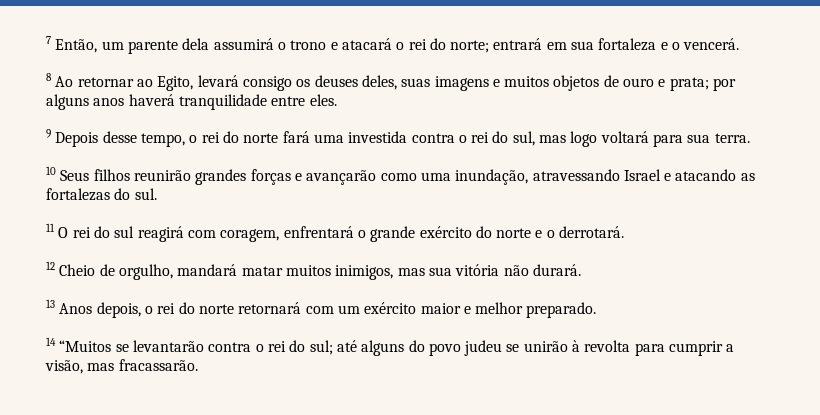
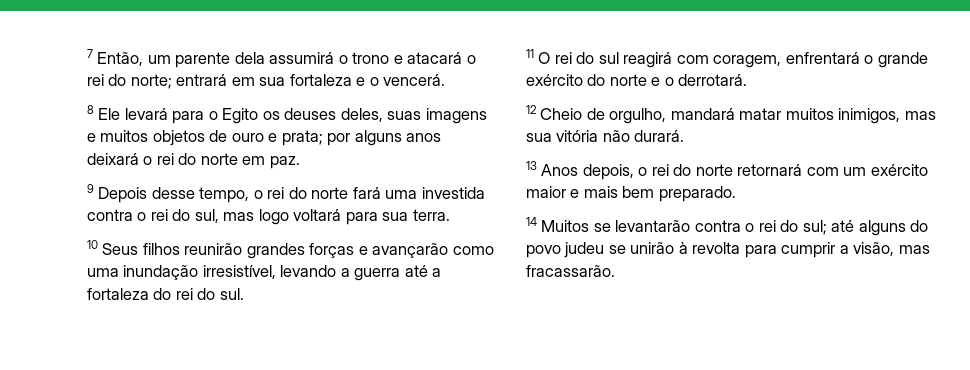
- 8 Ao retornar ao Egito, levará consigo os deuses deles, suas imagens e muitos objetos de ouro e prata; por alguns anos haverá tranquilidade entre eles.
+ 8 Ele levará para o Egito os deuses deles, suas imagens e muitos objetos de ouro e prata; por alguns anos deixará o rei do norte em paz.
- 10 Seus filhos reunirão grandes forças e avançarão como uma inundação, atravessando Israel e atacando as fortalezas do sul.
+ 10 Seus filhos reunirão grandes forças e avançarão como uma inundação irresistível, levando a guerra até a fortaleza do rei do sul.
- 13 Anos depois, o rei do norte retornará com um exército maior e melhor preparado.
+ 13 Anos depois, o rei do norte retornará com um exército maior e mais bem preparado.
- 14 “Muitos se levantarão contra o rei do sul; até alguns do povo judeu se unirão à revolta para cumprir a visão, mas fracassarão.
+ 14 Muitos se levantarão contra o rei do sul; até alguns do povo judeu se unirão à revolta para cumprir a visão, mas fracassarão.

